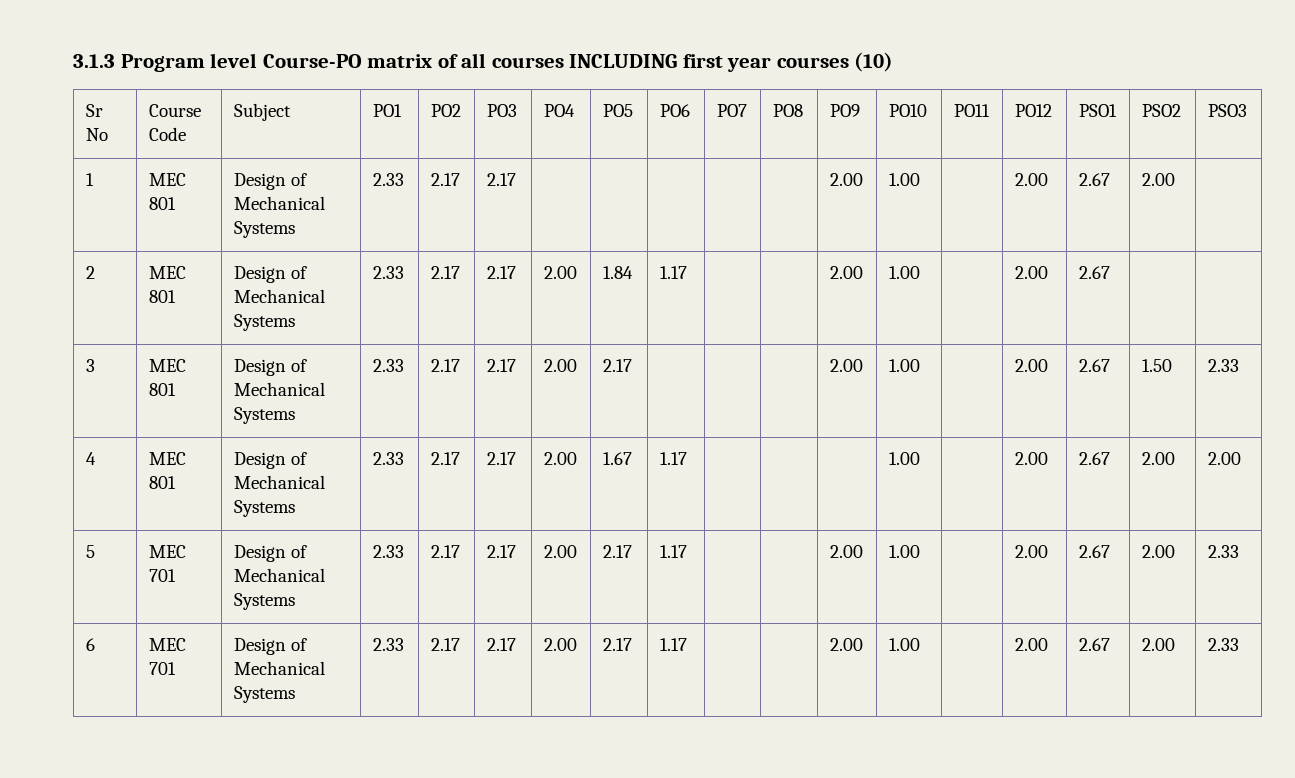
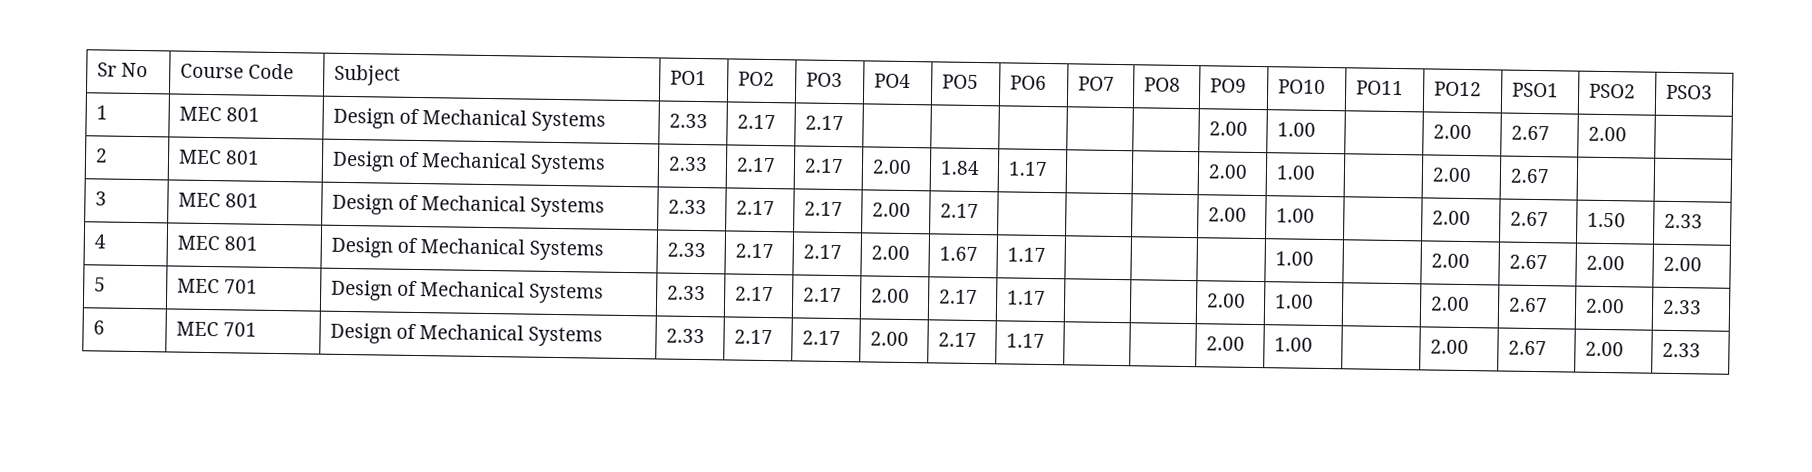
- 3.1.3 Program level Course-PO matrix of all courses INCLUDING first year courses (10)

